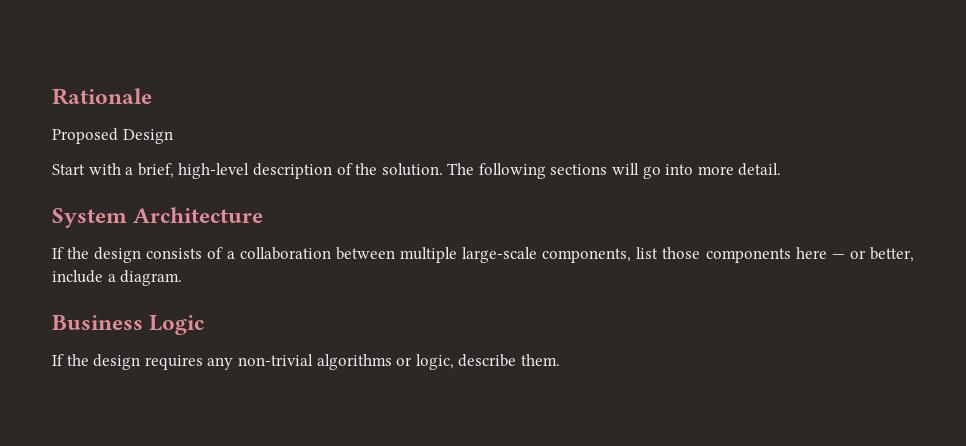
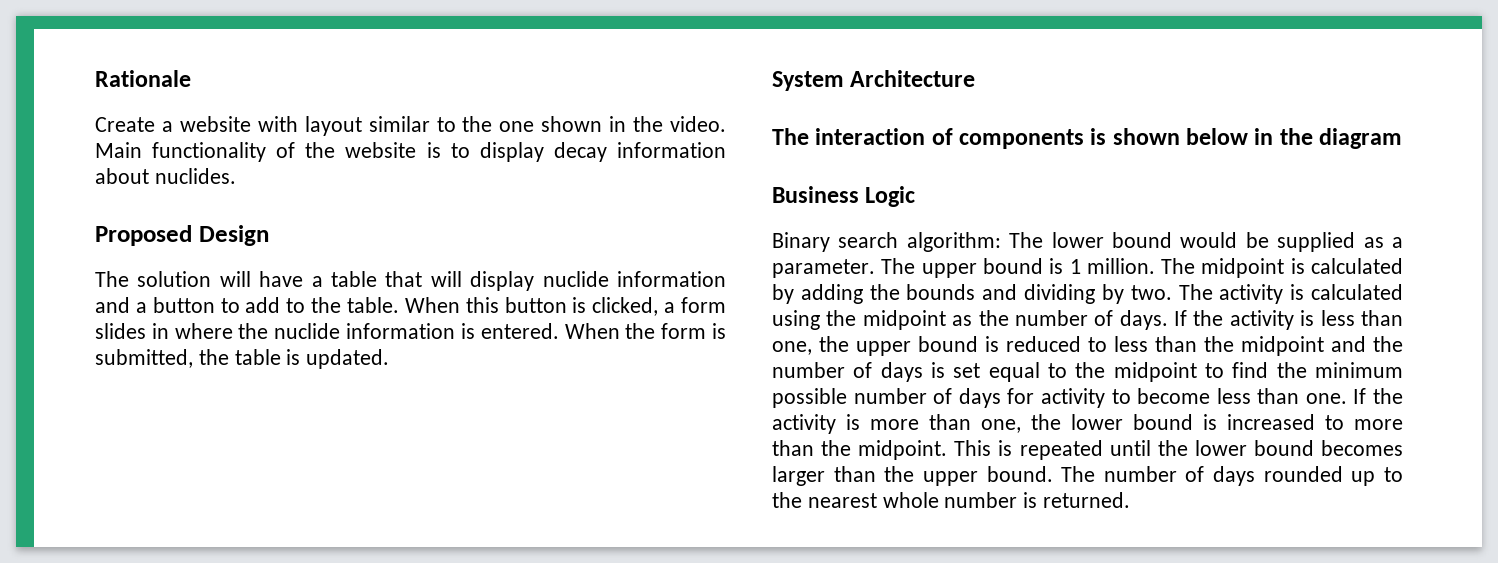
+ Create a website with layout similar to the one shown in the video. Main functionality of the website is to display decay information about nuclides.
  Proposed Design
- Start with a brief, high-level description of the solution. The following sections will go into more detail.
+ The solution will have a table that will display nuclide information and a button to add to the table. When this button is clicked, a form slides in where the nuclide information is entered. When the form is submitted, the table is updated.
  System Architecture
- If the design consists of a collaboration between multiple large-scale components, list those components here — or better, include a diagram.
+ The interaction of components is shown below in the diagram
  Business Logic
- If the design requires any non-trivial algorithms or logic, describe them.
+ Binary search algorithm: The lower bound would be supplied as a parameter. The upper bound is 1 million. The midpoint is calculated by adding the bounds and dividing by two. The activity is calculated using the midpoint as the number of days. If the activity is less than one, the upper bound is reduced to less than the midpoint and the number of days is set equal to the midpoint to find the minimum possible number of days for activity to become less than one. If the activity is more than one, the lower bound is increased to more than the midpoint. This is repeated until the lower bound becomes larger than the upper bound. The number of days rounded up to the nearest whole number is returned.

